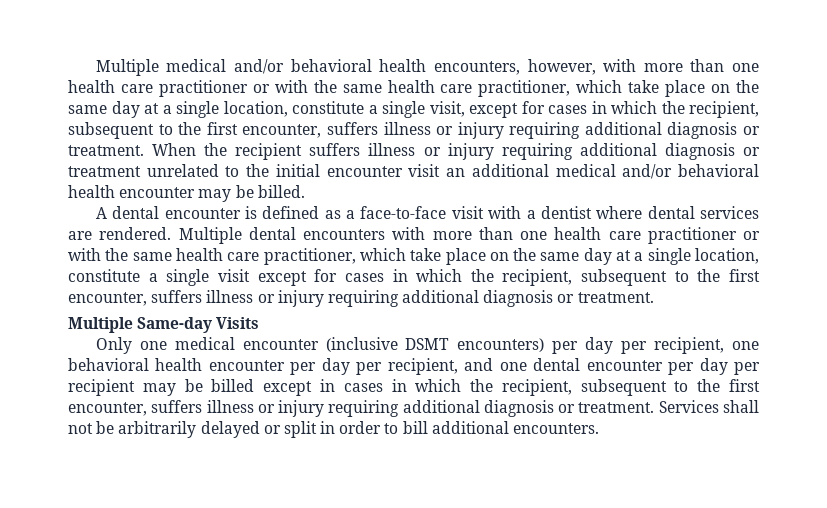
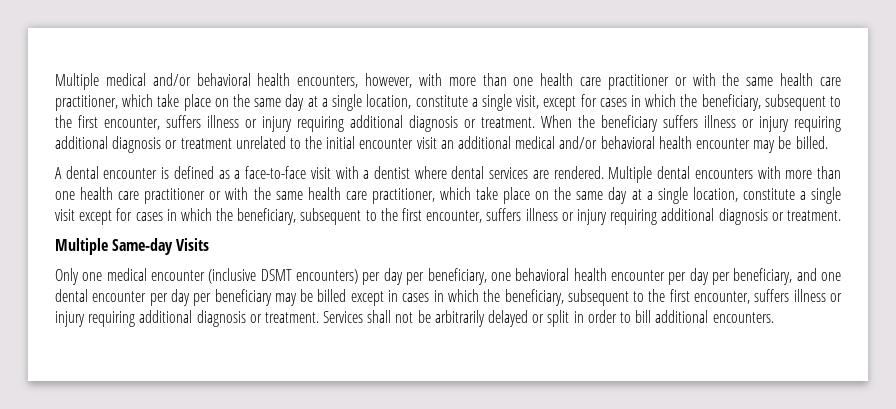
- Multiple medical and/or behavioral health encounters, however, with more than one health care practitioner or with the same health care practitioner, which take place on the same day at a single location, constitute a single visit, except for cases in which the recipient, subsequent to the first encounter, suffers illness or injury requiring additional diagnosis or treatment.
+ Multiple medical and/or behavioral health encounters, however, with more than one health care practitioner or with the same health care practitioner, which take place on the same day at a single location, constitute a single visit, except for cases in which the beneficiary, subsequent to the first encounter, suffers illness or injury requiring additional diagnosis or treatment.
- When the recipient suffers illness or injury requiring additional diagnosis or treatment unrelated to the initial encounter visit an additional medical and/or behavioral health encounter may be billed.
+ When the beneficiary suffers illness or injury requiring additional diagnosis or treatment unrelated to the initial encounter visit an additional medical and/or behavioral health encounter may be billed.
- Multiple dental encounters with more than one health care practitioner or with the same health care practitioner, which take place on the same day at a single location, constitute a single visit except for cases in which the recipient, subsequent to the first encounter, suffers illness or injury requiring additional diagnosis or treatment.
+ Multiple dental encounters with more than one health care practitioner or with the same health care practitioner, which take place on the same day at a single location, constitute a single visit except for cases in which the beneficiary, subsequent to the first encounter, suffers illness or injury requiring additional diagnosis or treatment.
- Only one medical encounter (inclusive DSMT encounters) per day per recipient, one behavioral health encounter per day per recipient, and one dental encounter per day per recipient may be billed except in cases in which the recipient, subsequent to the first encounter, suffers illness or injury requiring additional diagnosis or treatment.
+ Only one medical encounter (inclusive DSMT encounters) per day per beneficiary, one behavioral health encounter per day per beneficiary, and one dental encounter per day per beneficiary may be billed except in cases in which the beneficiary, subsequent to the first encounter, suffers illness or injury requiring additional diagnosis or treatment.

